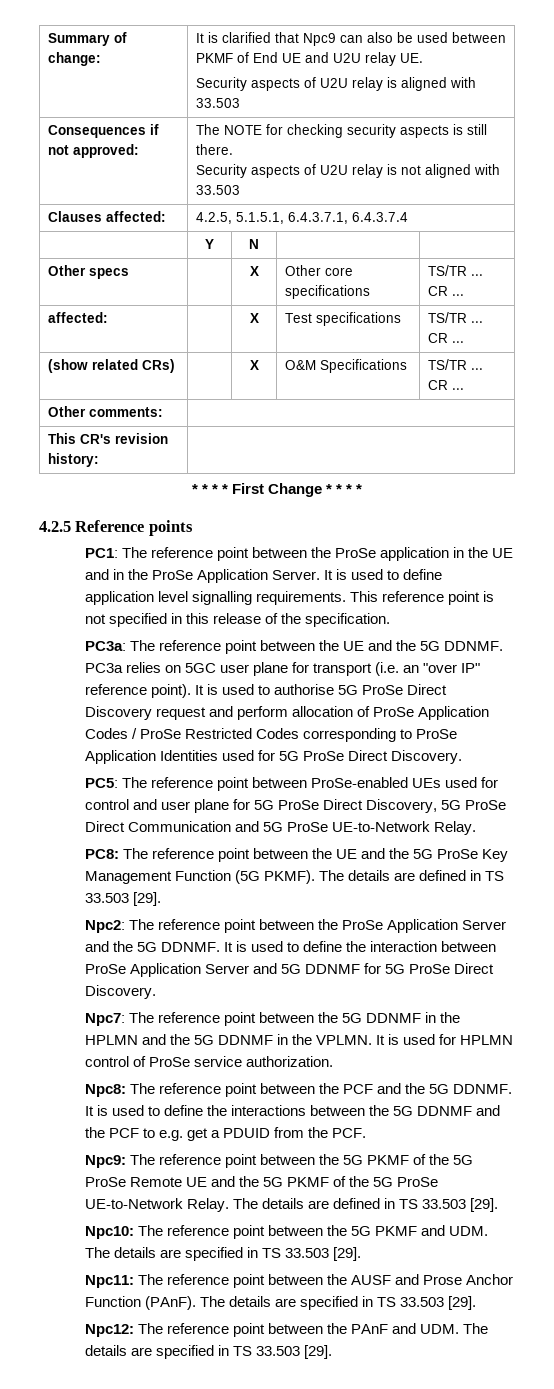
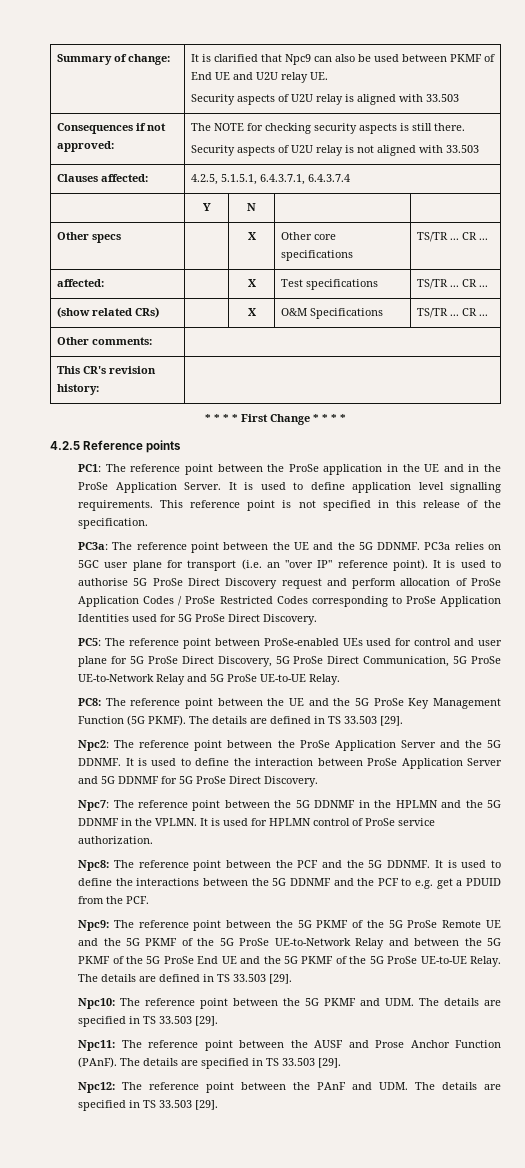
- PC5: The reference point between ProSe-enabled UEs used for control and user plane for 5G ProSe Direct Discovery, 5G ProSe Direct Communication and 5G ProSe UE-to-Network Relay.
+ PC5: The reference point between ProSe-enabled UEs used for control and user plane for 5G ProSe Direct Discovery, 5G ProSe Direct Communication, 5G ProSe UE-to-Network Relay and 5G ProSe UE-to-UE Relay.
- Npc9: The reference point between the 5G PKMF of the 5G ProSe Remote UE and the 5G PKMF of the 5G ProSe UE-to-Network Relay.
+ Npc9: The reference point between the 5G PKMF of the 5G ProSe Remote UE and the 5G PKMF of the 5G ProSe UE-to-Network Relay and between the 5G PKMF of the 5G ProSe End UE and the 5G PKMF of the 5G ProSe UE-to-UE Relay.

